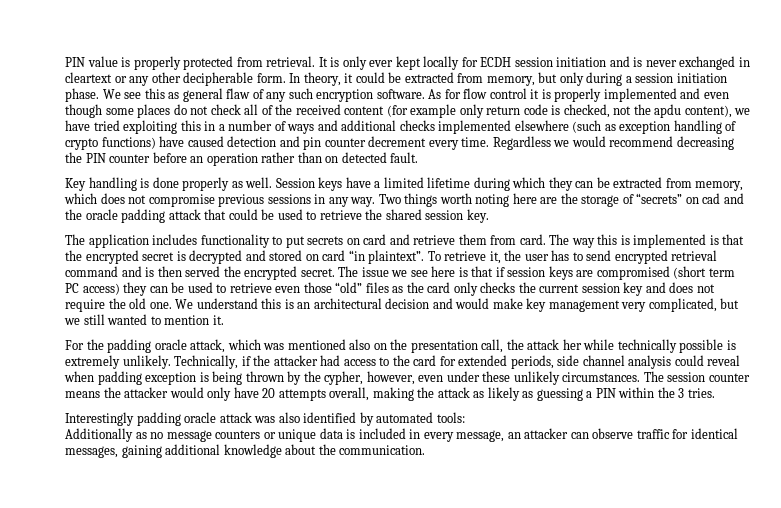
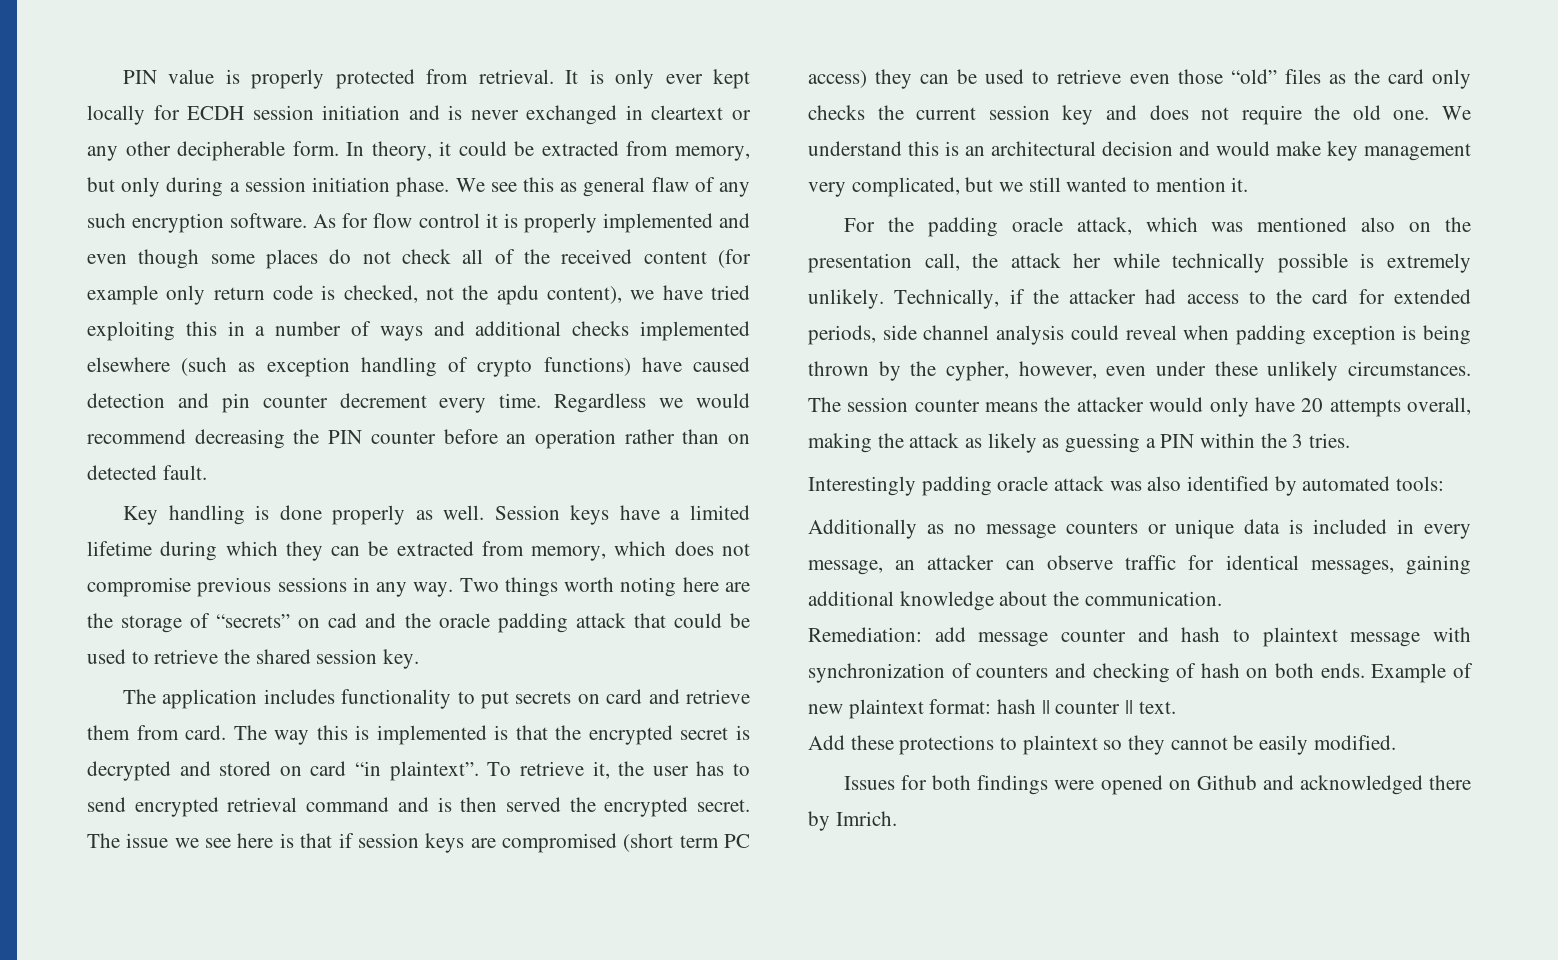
+ Remediation: add message counter and hash to plaintext message with synchronization of counters and checking of hash on both ends. Example of new plaintext format: hash || counter || text.
+ Add these protections to plaintext so they cannot be easily modified.
+ Issues for both findings were opened on Github and acknowledged there by Imrich.

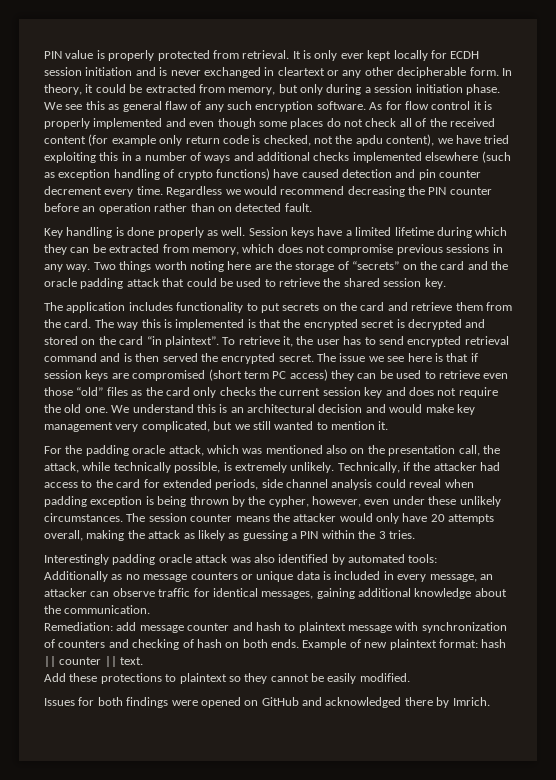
- Two things worth noting here are the storage of “secrets” on cad and the oracle padding attack that could be used to retrieve the shared session key.
+ Two things worth noting here are the storage of “secrets” on the card and the oracle padding attack that could be used to retrieve the shared session key.
- The application includes functionality to put secrets on card and retrieve them from card.
+ The application includes functionality to put secrets on the card and retrieve them from the card.
- The way this is implemented is that the encrypted secret is decrypted and stored on card “in plaintext”.
+ The way this is implemented is that the encrypted secret is decrypted and stored on the card “in plaintext”.
- For the padding oracle attack, which was mentioned also on the presentation call, the attack her while technically possible is extremely unlikely.
+ For the padding oracle attack, which was mentioned also on the presentation call, the attack, while technically possible, is extremely unlikely.
- Issues for both findings were opened on Github and acknowledged there by Imrich.
+ Issues for both findings were opened on GitHub and acknowledged there by Imrich.

